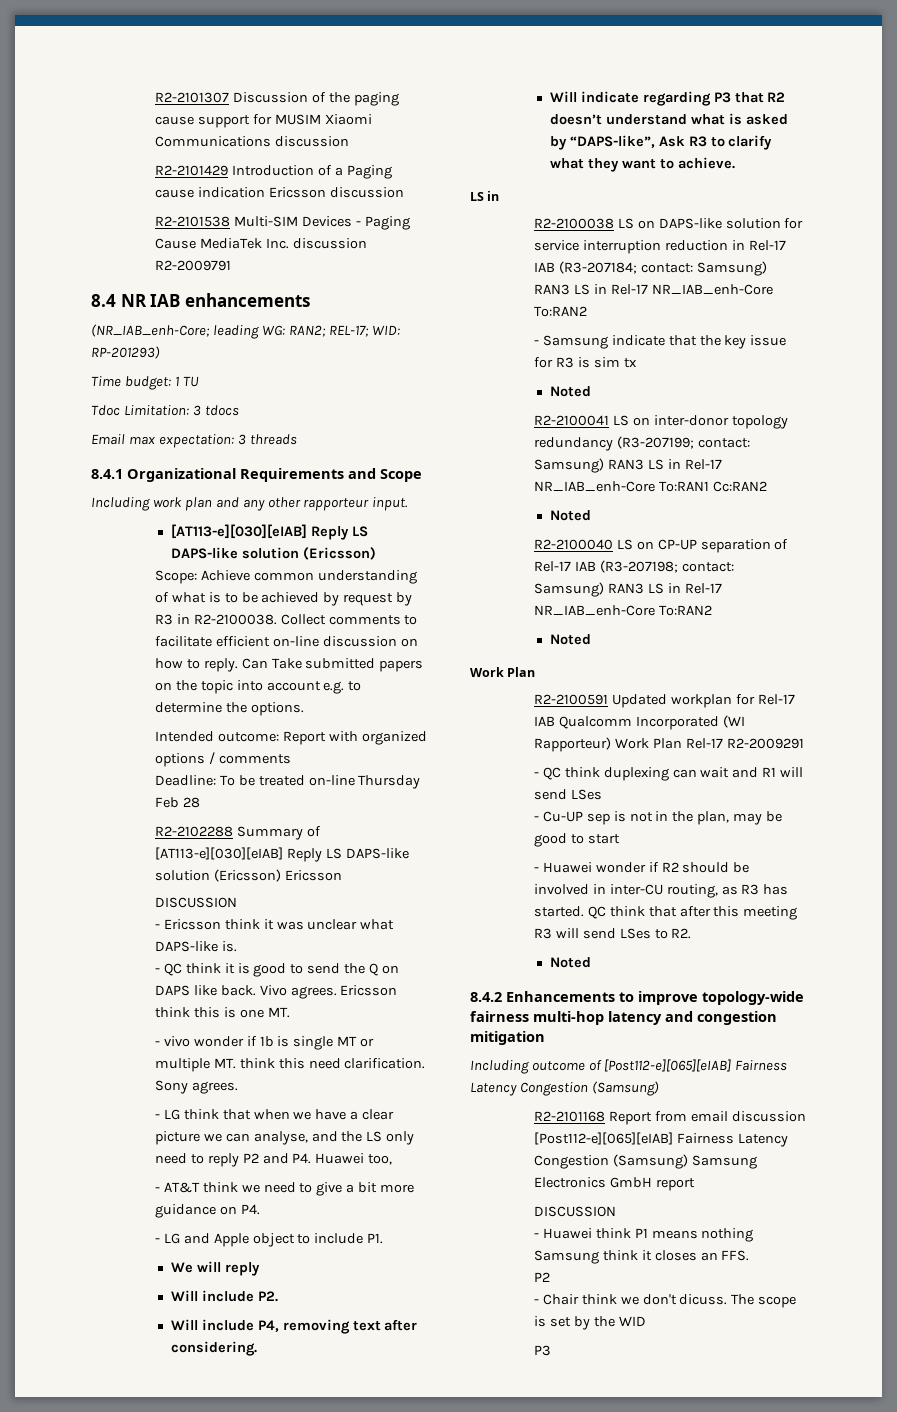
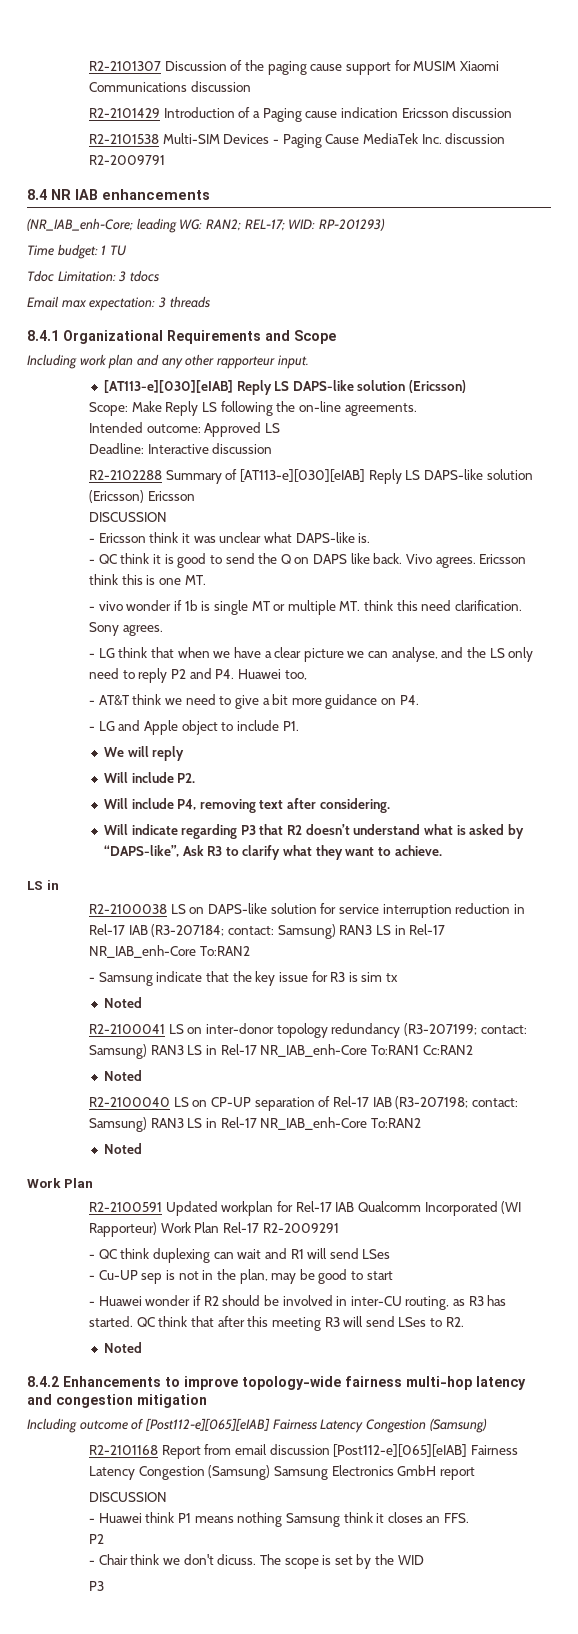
- Scope: Achieve common understanding of what is to be achieved by request by R3 in R2-2100038. Collect comments to facilitate efficient on-line discussion on how to reply. Can Take submitted papers on the topic into account e.g. to determine the options.
- Intended outcome: Report with organized options / comments
- Deadline: To be treated on-line Thursday Feb 28
+ Scope: Make Reply LS following the on-line agreements.
+ Intended outcome: Approved LS
+ Deadline: Interactive discussion

